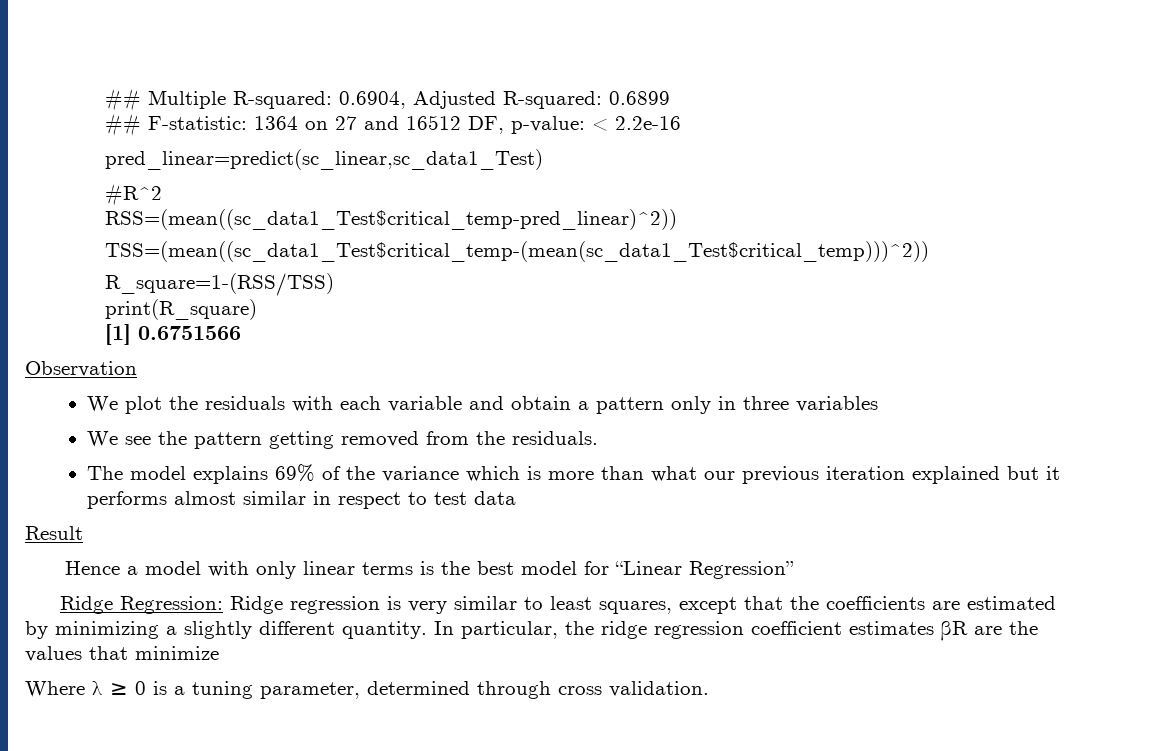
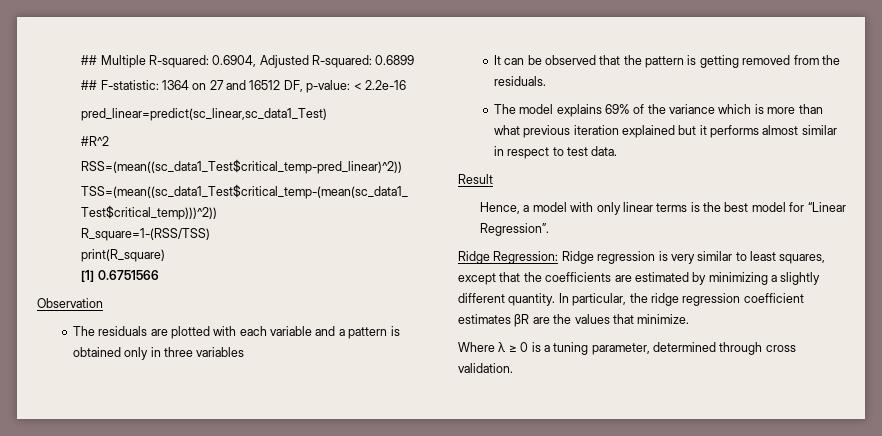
- We plot the residuals with each variable and obtain a pattern only in three variables
+ The residuals are plotted with each variable and a pattern is obtained only in three variables
- We see the pattern getting removed from the residuals.
+ It can be observed that the pattern is getting removed from the residuals.
- The model explains 69% of the variance which is more than what our previous iteration explained but it performs almost similar in respect to test data
+ The model explains 69% of the variance which is more than what previous iteration explained but it performs almost similar in respect to test data.
- Hence a model with only linear terms is the best model for “Linear Regression”
+ Hence, a model with only linear terms is the best model for “Linear Regression”.
- In particular, the ridge regression coefficient estimates βR are the values that minimize
+ In particular, the ridge regression coefficient estimates βR are the values that minimize.

